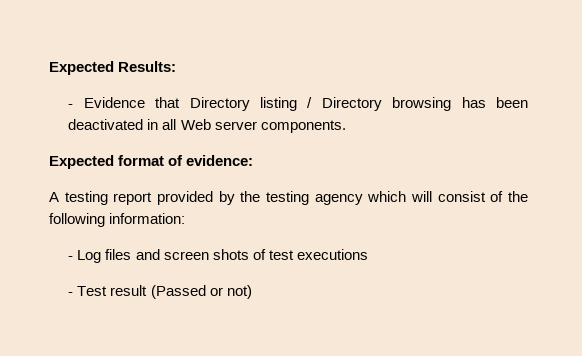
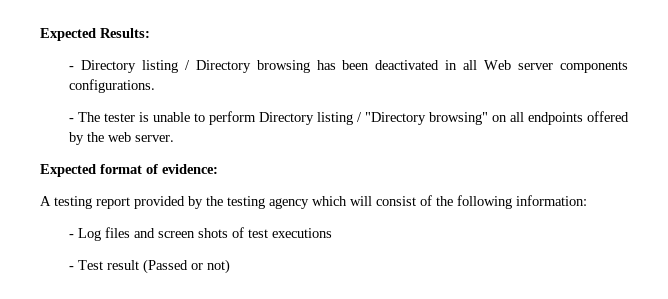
- - Evidence that Directory listing / Directory browsing has been deactivated in all Web server components.
+ - Directory listing / Directory browsing has been deactivated in all Web server components configurations.
+ - The tester is unable to perform Directory listing / "Directory browsing" on all endpoints offered by the web server.

